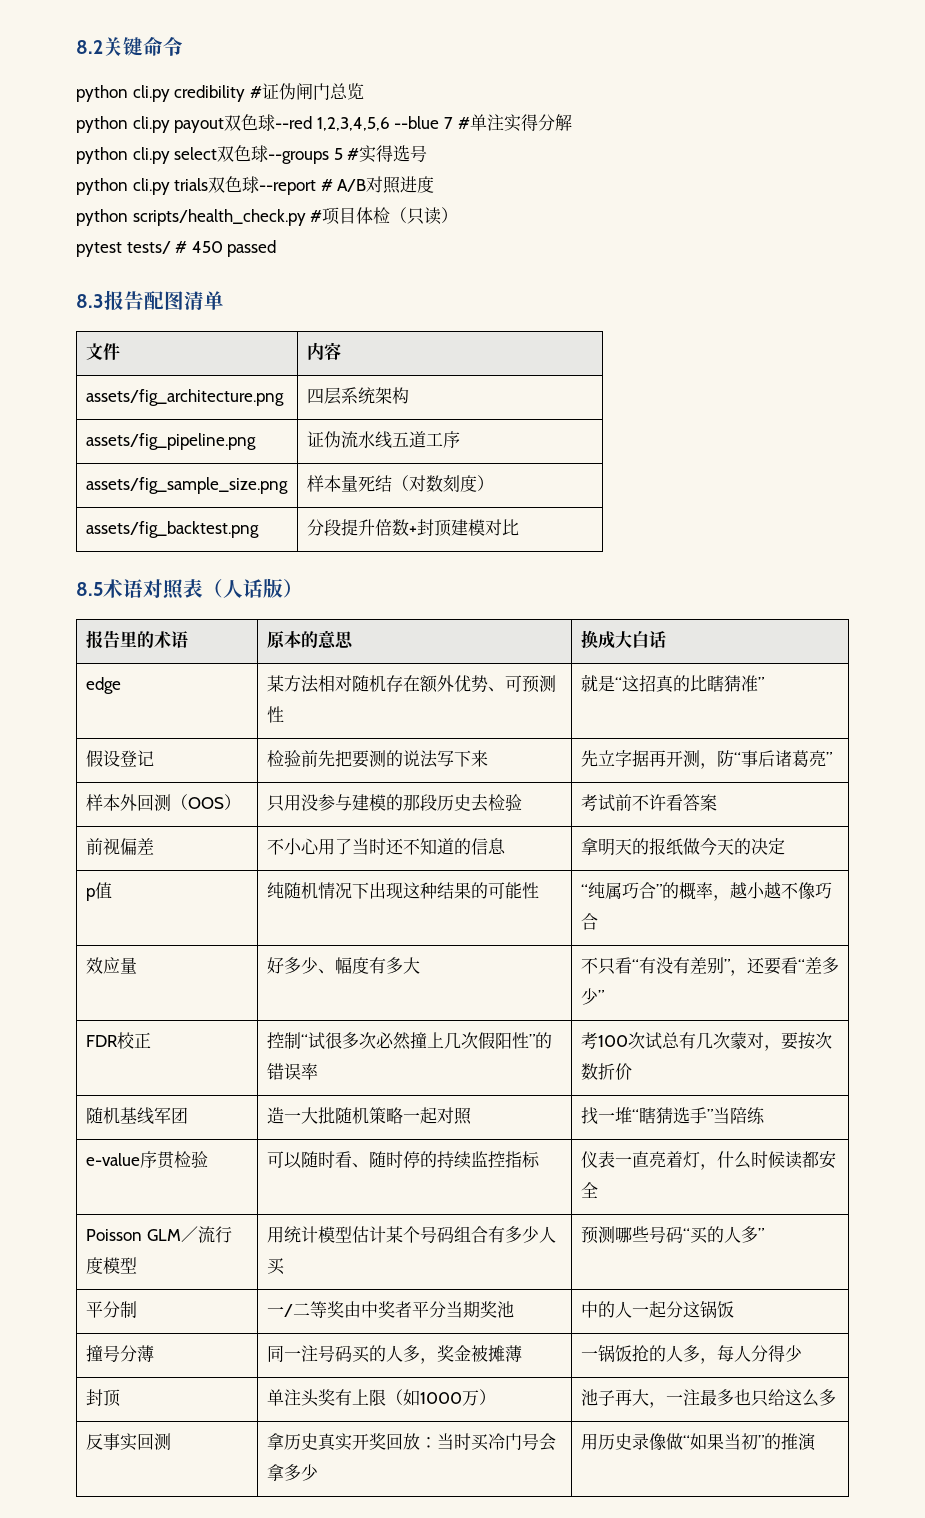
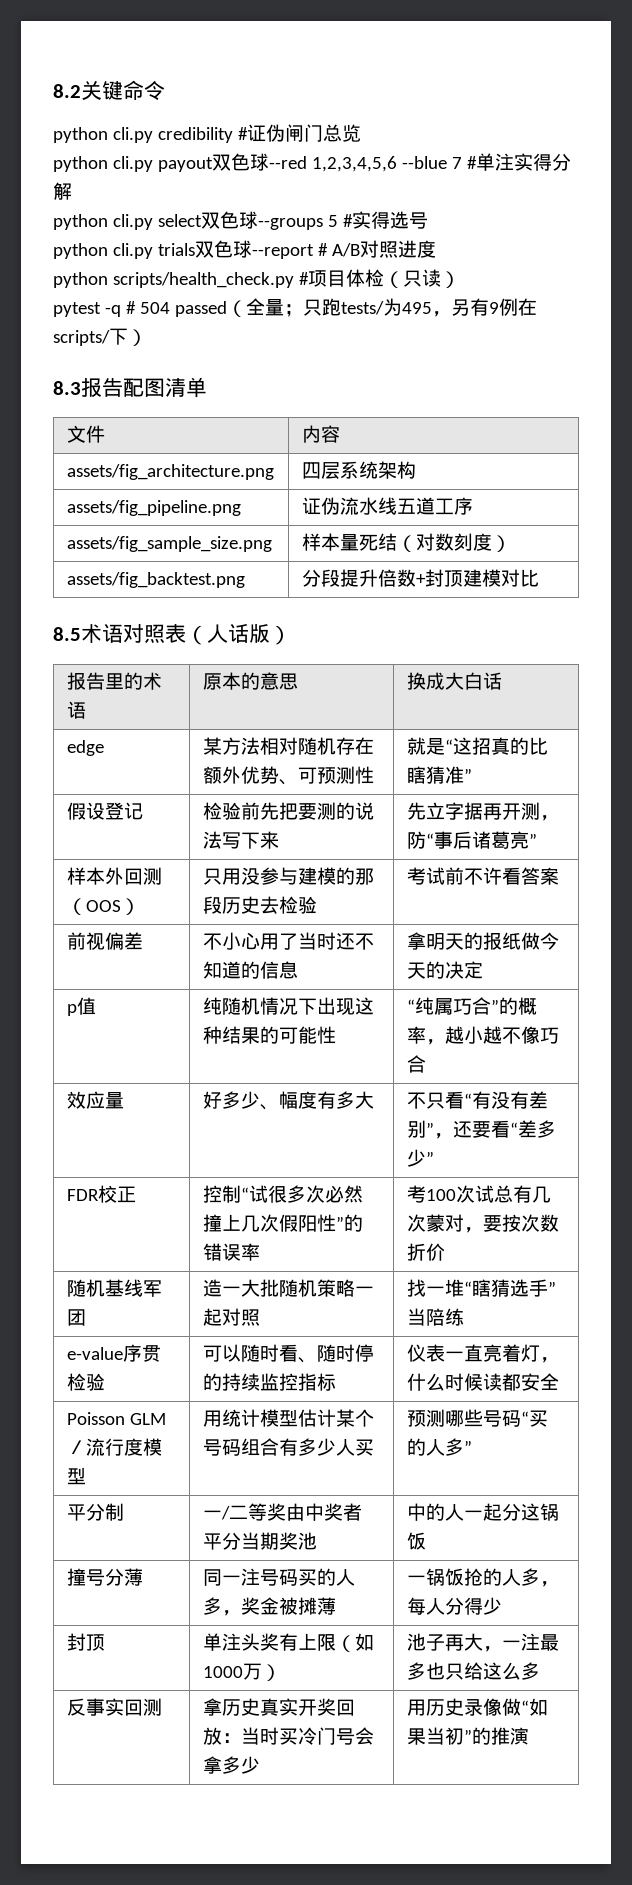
- pytest tests/ # 450 passed
+ pytest -q # 504 passed（全量；只跑tests/为495，另有9例在scripts/下）

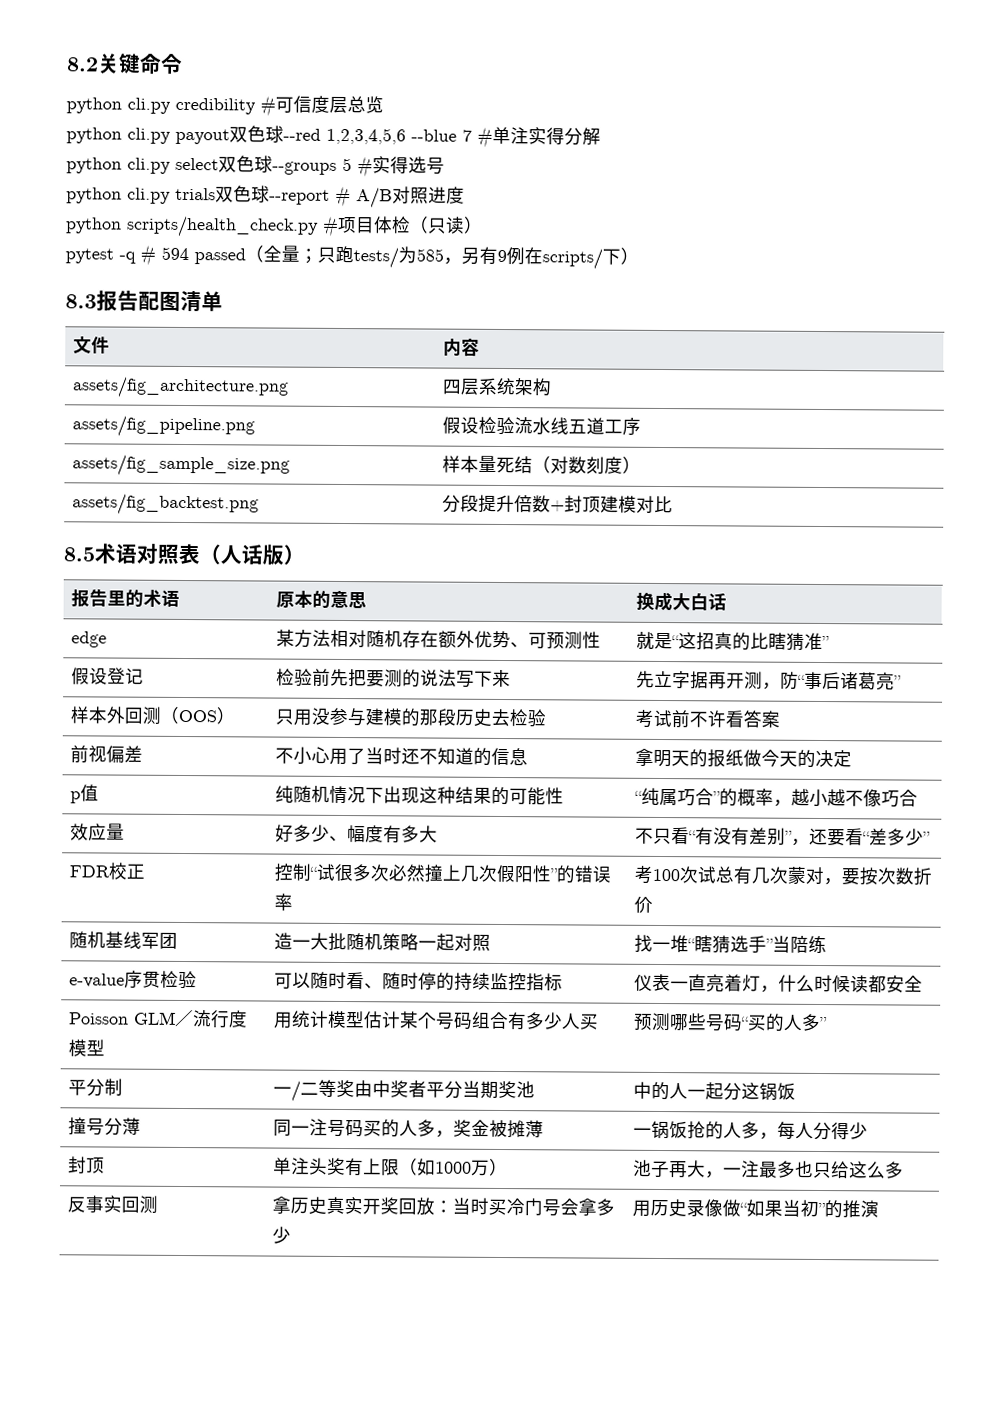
- python cli.py credibility #证伪闸门总览
+ python cli.py credibility #可信度层总览
- pytest -q # 504 passed（全量；只跑tests/为495，另有9例在scripts/下）
+ pytest -q # 594 passed（全量；只跑tests/为585，另有9例在scripts/下）
- assets/fig_pipeline.png | 证伪流水线五道工序
+ assets/fig_pipeline.png | 假设检验流水线五道工序

